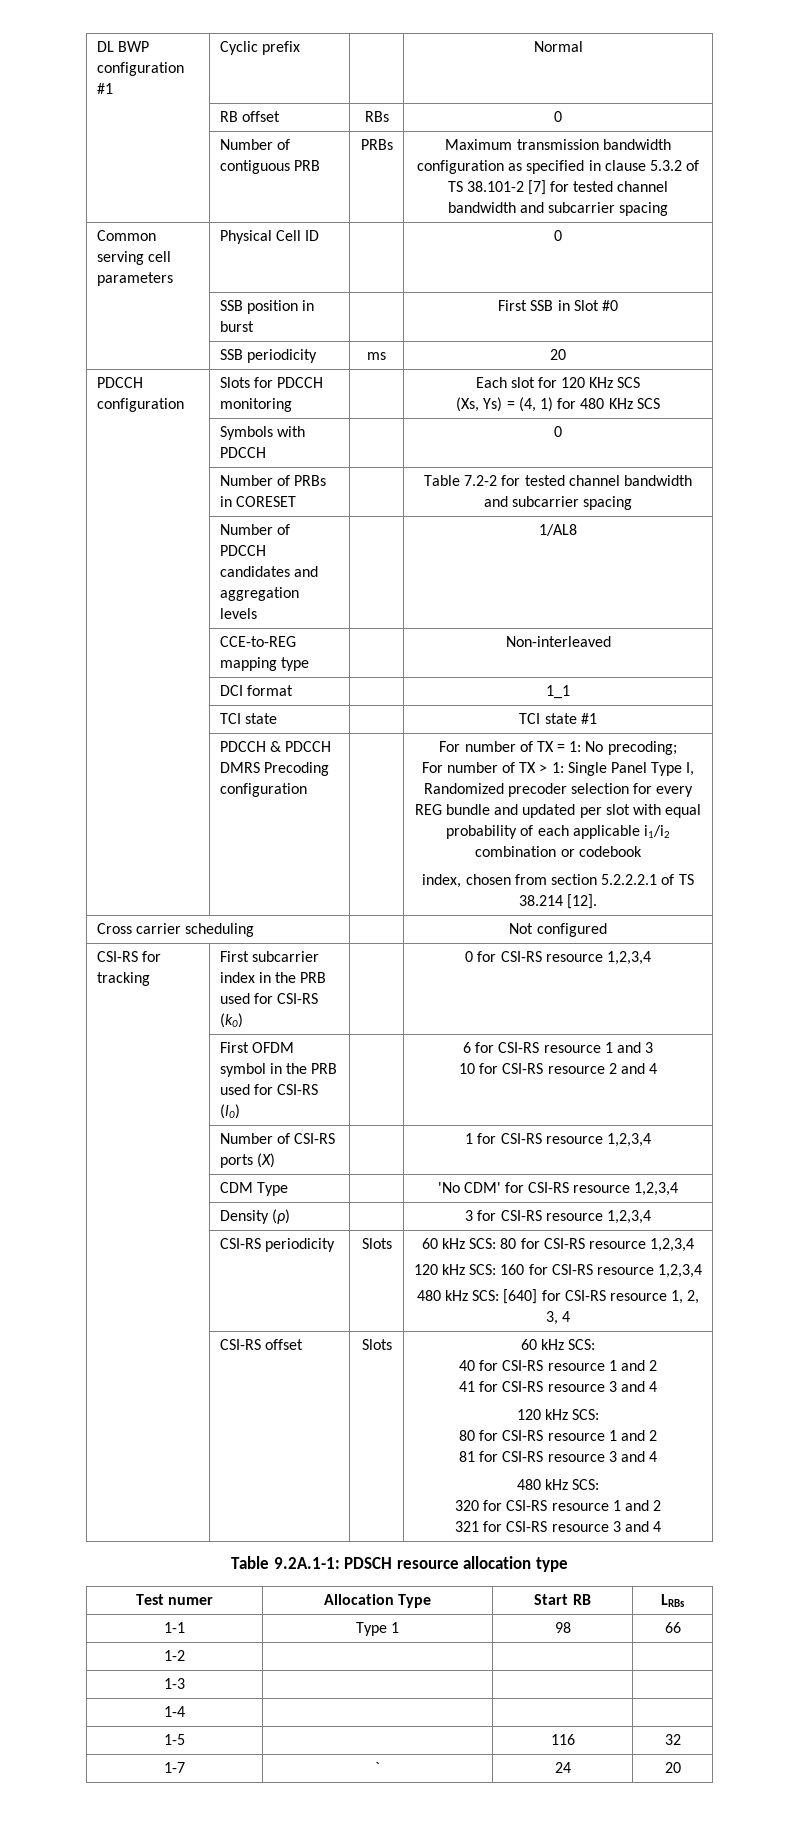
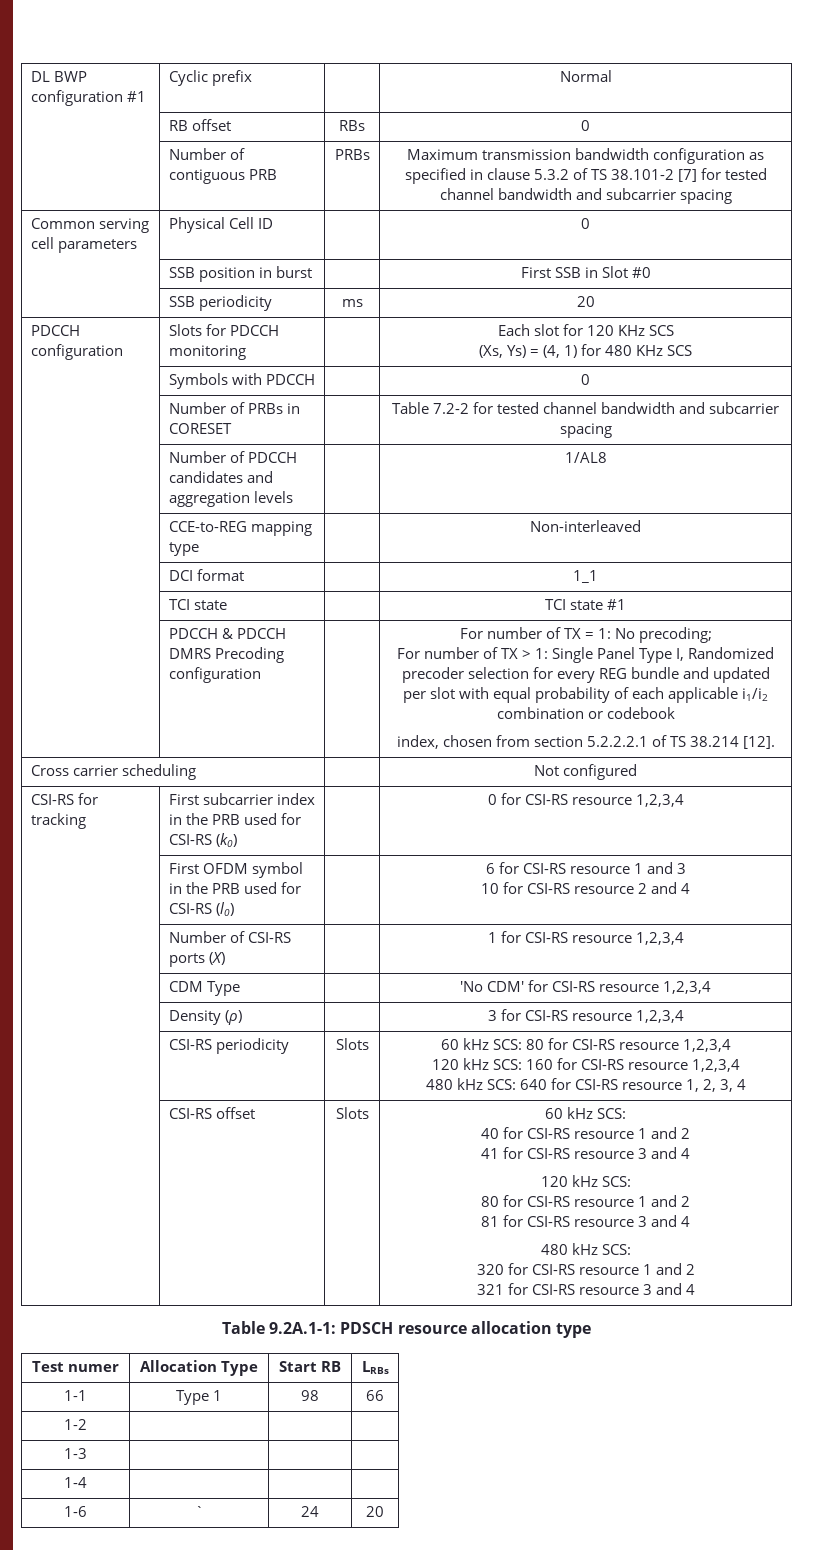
  | CSI-RS periodicity | Slots | 60 kHz SCS: 80 for CSI-RS resource 1,2,3,4
  120 kHz SCS: 160 for CSI-RS resource 1,2,3,4
- 480 kHz SCS: [640] for CSI-RS resource 1, 2, 3, 4
+ 480 kHz SCS: 640 for CSI-RS resource 1, 2, 3, 4
- 1-5 | | 116 | 32
- 1-7 | ` | 24 | 20
+ 1-6 | ` | 24 | 20

